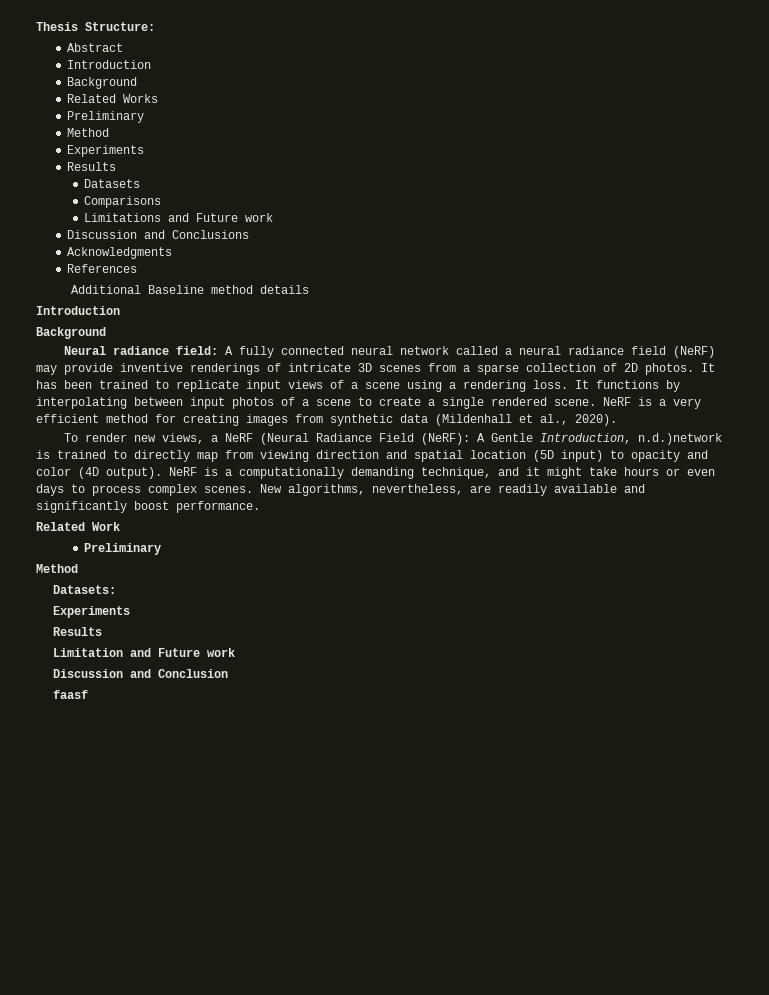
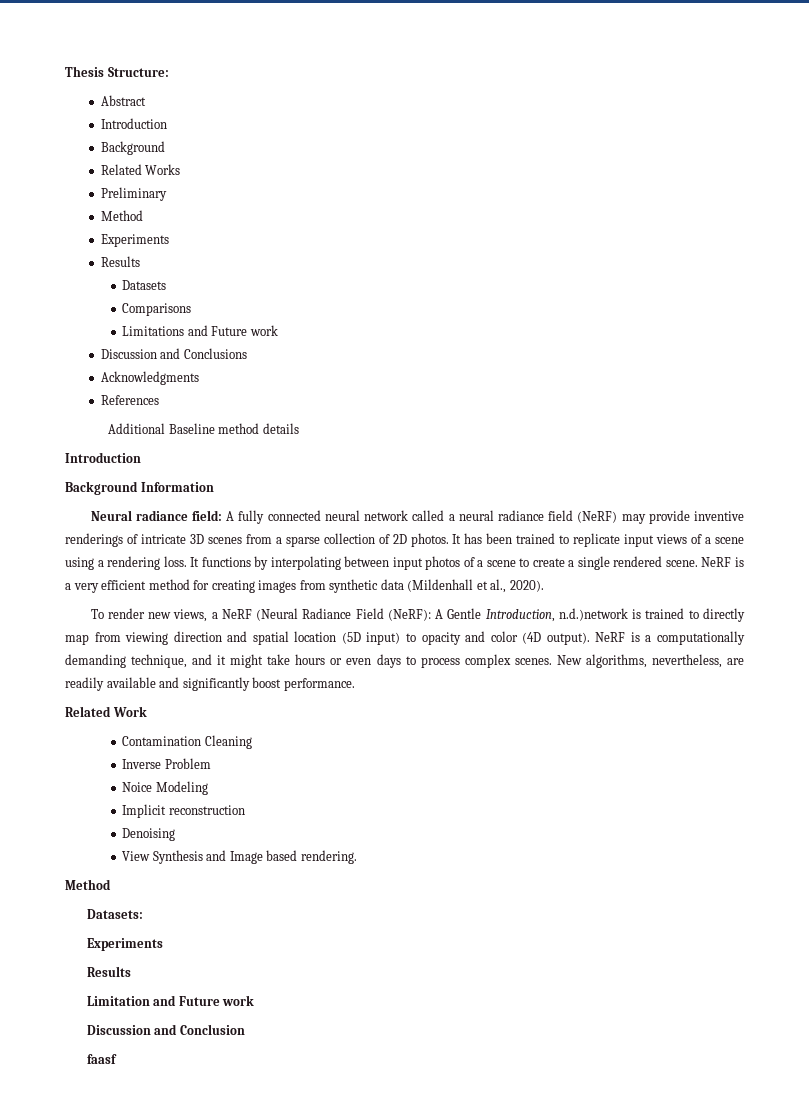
  Additional Baseline method details
  Introduction
- Background
+ Background Information
  Related Work
- Preliminary
+ Contamination Cleaning
+ Inverse Problem
+ Noice Modeling
+ Implicit reconstruction
+ Denoising
+ View Synthesis and Image based rendering.

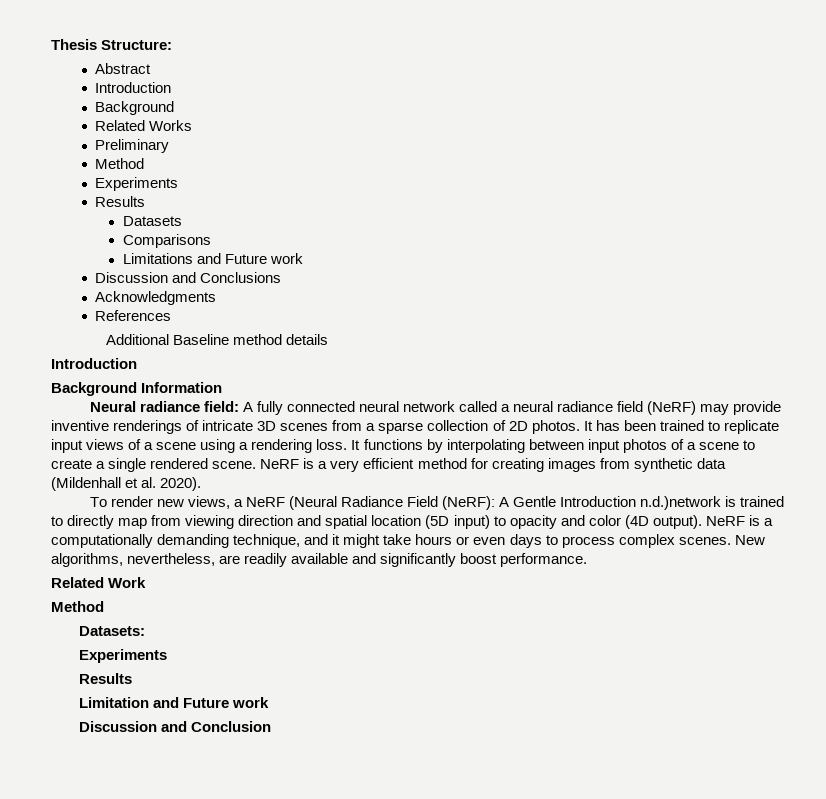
- NeRF is a very efficient method for creating images from synthetic data (Mildenhall et al., 2020).
+ NeRF is a very efficient method for creating images from synthetic data (Mildenhall et al. 2020).
- To render new views, a NeRF (Neural Radiance Field (NeRF): A Gentle Introduction, n.d.)network is trained to directly map from viewing direction and spatial location (5D input) to opacity and color (4D output).
+ To render new views, a NeRF (Neural Radiance Field (NeRF): A Gentle Introduction n.d.)network is trained to directly map from viewing direction and spatial location (5D input) to opacity and color (4D output).
- Contamination Cleaning
- Inverse Problem
- Noice Modeling
- Implicit reconstruction
- Denoising
- View Synthesis and Image based rendering.
- faasf

